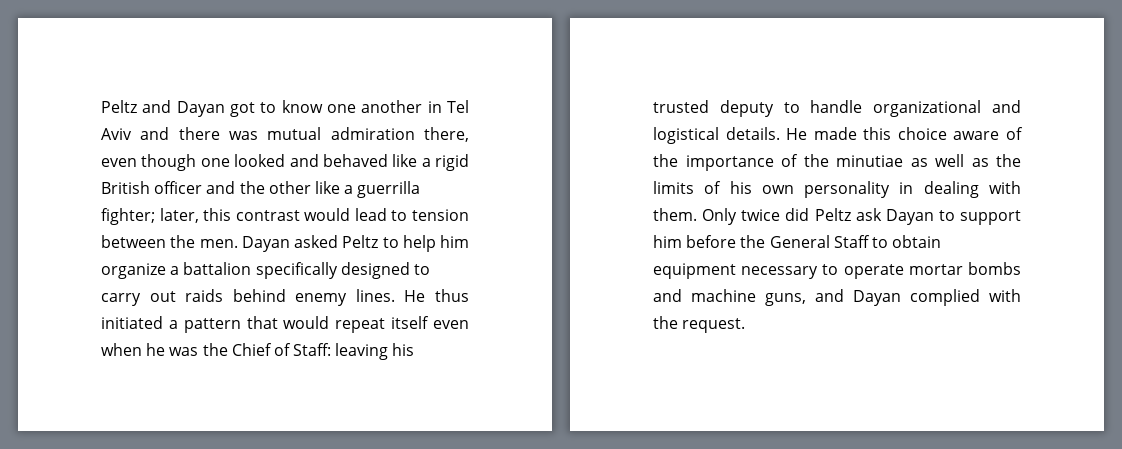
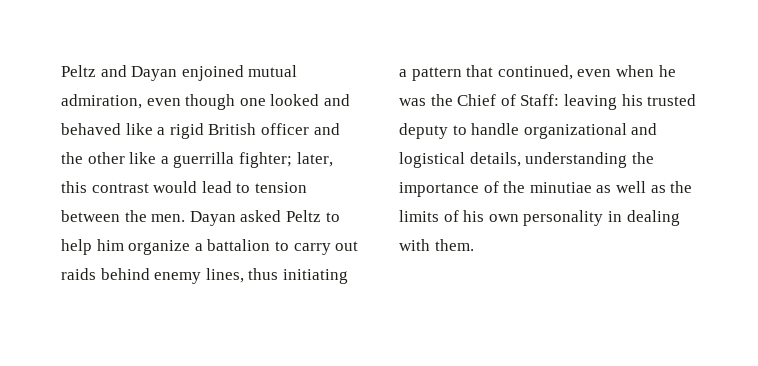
- Peltz and Dayan got to know one another in Tel Aviv and there was mutual admiration there, even though one looked and behaved like a rigid British officer and the other like a guerrilla fighter; later, this contrast would lead to tension between the men.
+ Peltz and Dayan enjoined mutual admiration, even though one looked and behaved like a rigid British officer and the other like a guerrilla fighter; later, this contrast would lead to tension between the men.
- Dayan asked Peltz to help him organize a battalion specifically designed to carry out raids behind enemy lines. He thus initiated a pattern that would repeat itself even when he was the Chief of Staff: leaving his trusted deputy to handle organizational and logistical details. He made this choice aware of the importance of the minutiae as well as the limits of his own personality in dealing with them. Only twice did Peltz ask Dayan to support him before the General Staff to obtain equipment necessary to operate mortar bombs and machine guns, and Dayan complied with the request.
+ Dayan asked Peltz to help him organize a battalion to carry out raids behind enemy lines, thus initiating a pattern that continued, even when he was the Chief of Staff: leaving his trusted deputy to handle organizational and logistical details, understanding the importance of the minutiae as well as the limits of his own personality in dealing with them.

